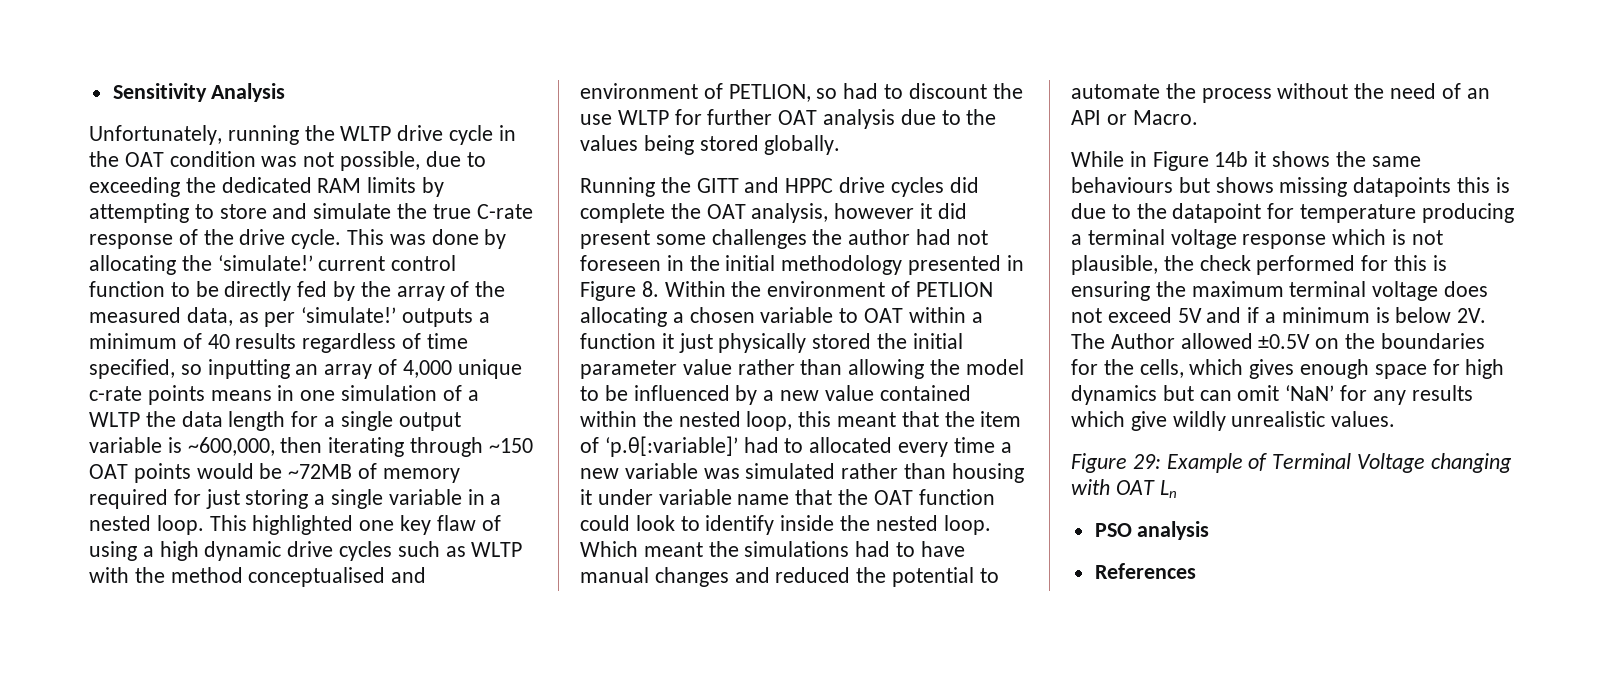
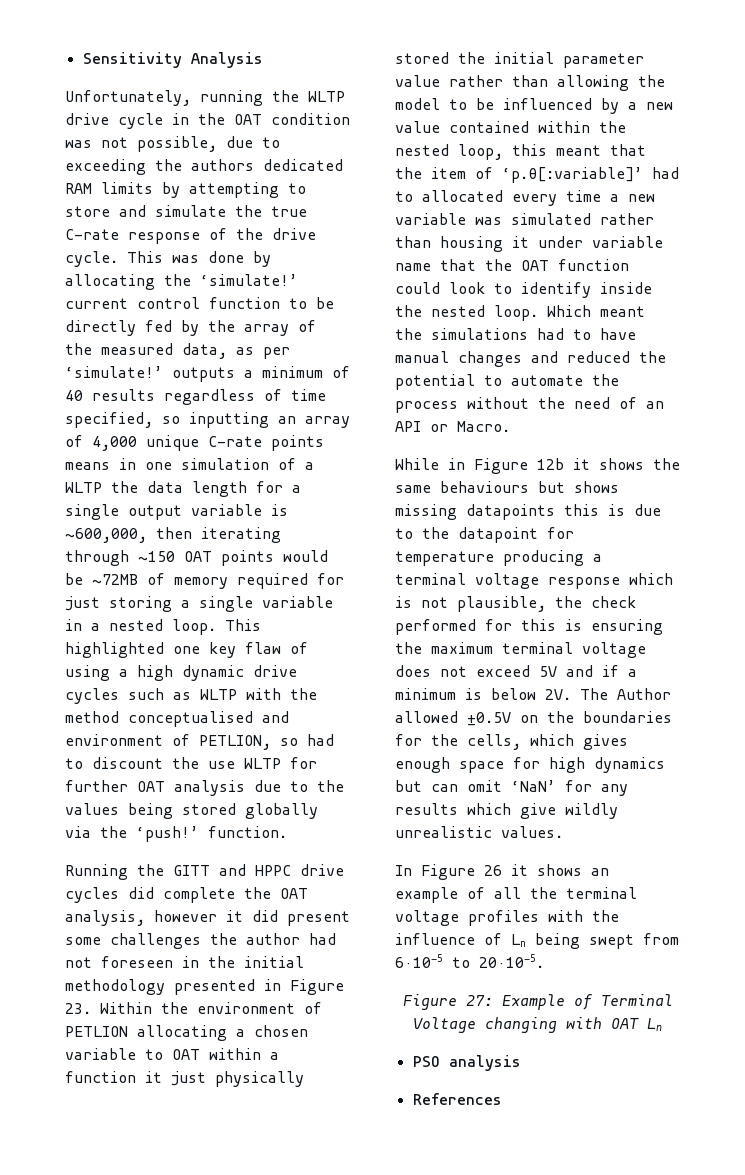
- Unfortunately, running the WLTP drive cycle in the OAT condition was not possible, due to exceeding the dedicated RAM limits by attempting to store and simulate the true C-rate response of the drive cycle.
+ Unfortunately, running the WLTP drive cycle in the OAT condition was not possible, due to exceeding the authors dedicated RAM limits by attempting to store and simulate the true C-rate response of the drive cycle.
- This was done by allocating the ‘simulate!’ current control function to be directly fed by the array of the measured data, as per ‘simulate!’ outputs a minimum of 40 results regardless of time specified, so inputting an array of 4,000 unique c-rate points means in one simulation of a WLTP the data length for a single output variable is ~600,000, then iterating through ~150 OAT points would be ~72MB of memory required for just storing a single variable in a nested loop.
+ This was done by allocating the ‘simulate!’ current control function to be directly fed by the array of the measured data, as per ‘simulate!’ outputs a minimum of 40 results regardless of time specified, so inputting an array of 4,000 unique C-rate points means in one simulation of a WLTP the data length for a single output variable is ~600,000, then iterating through ~150 OAT points would be ~72MB of memory required for just storing a single variable in a nested loop.
- This highlighted one key flaw of using a high dynamic drive cycles such as WLTP with the method conceptualised and environment of PETLION, so had to discount the use WLTP for further OAT analysis due to the values being stored globally.
+ This highlighted one key flaw of using a high dynamic drive cycles such as WLTP with the method conceptualised and environment of PETLION, so had to discount the use WLTP for further OAT analysis due to the values being stored globally via the ‘push!’ function.
- Running the GITT and HPPC drive cycles did complete the OAT analysis, however it did present some challenges the author had not foreseen in the initial methodology presented in Figure 8. Within the environment of PETLION allocating a chosen variable to OAT within a function it just physically stored the initial parameter value rather than allowing the model to be influenced by a new value contained within the nested loop, this meant that the item of ‘p.θ[:variable]’ had to allocated every time a new variable was simulated rather than housing it under variable name that the OAT function could look to identify inside the nested loop.
+ Running the GITT and HPPC drive cycles did complete the OAT analysis, however it did present some challenges the author had not foreseen in the initial methodology presented in Figure 23. Within the environment of PETLION allocating a chosen variable to OAT within a function it just physically stored the initial parameter value rather than allowing the model to be influenced by a new value contained within the nested loop, this meant that the item of ‘p.θ[:variable]’ had to allocated every time a new variable was simulated rather than housing it under variable name that the OAT function could look to identify inside the nested loop.
- While in Figure 14b it shows the same behaviours but shows missing datapoints this is due to the datapoint for temperature producing a terminal voltage response which is not plausible, the check performed for this is ensuring the maximum terminal voltage does not exceed 5V and if a minimum is below 2V.
+ While in Figure 12b it shows the same behaviours but shows missing datapoints this is due to the datapoint for temperature producing a terminal voltage response which is not plausible, the check performed for this is ensuring the maximum terminal voltage does not exceed 5V and if a minimum is below 2V.
- Figure 29: Example of Terminal Voltage changing with OAT Ln
+ In Figure 26 it shows an example of all the terminal voltage profiles with the influence of Ln being swept from 6·10-5 to 20·10-5.
+ Figure 27: Example of Terminal Voltage changing with OAT Ln

